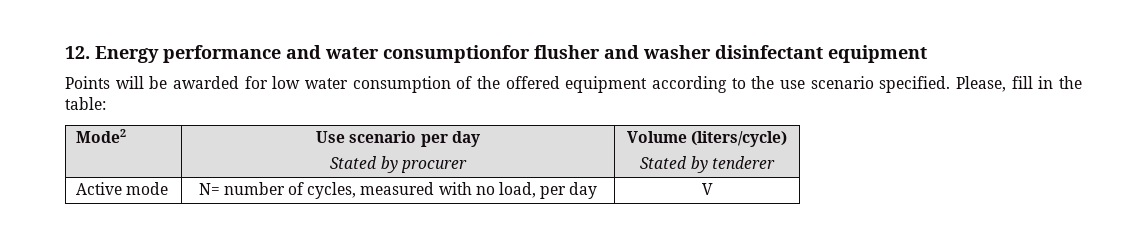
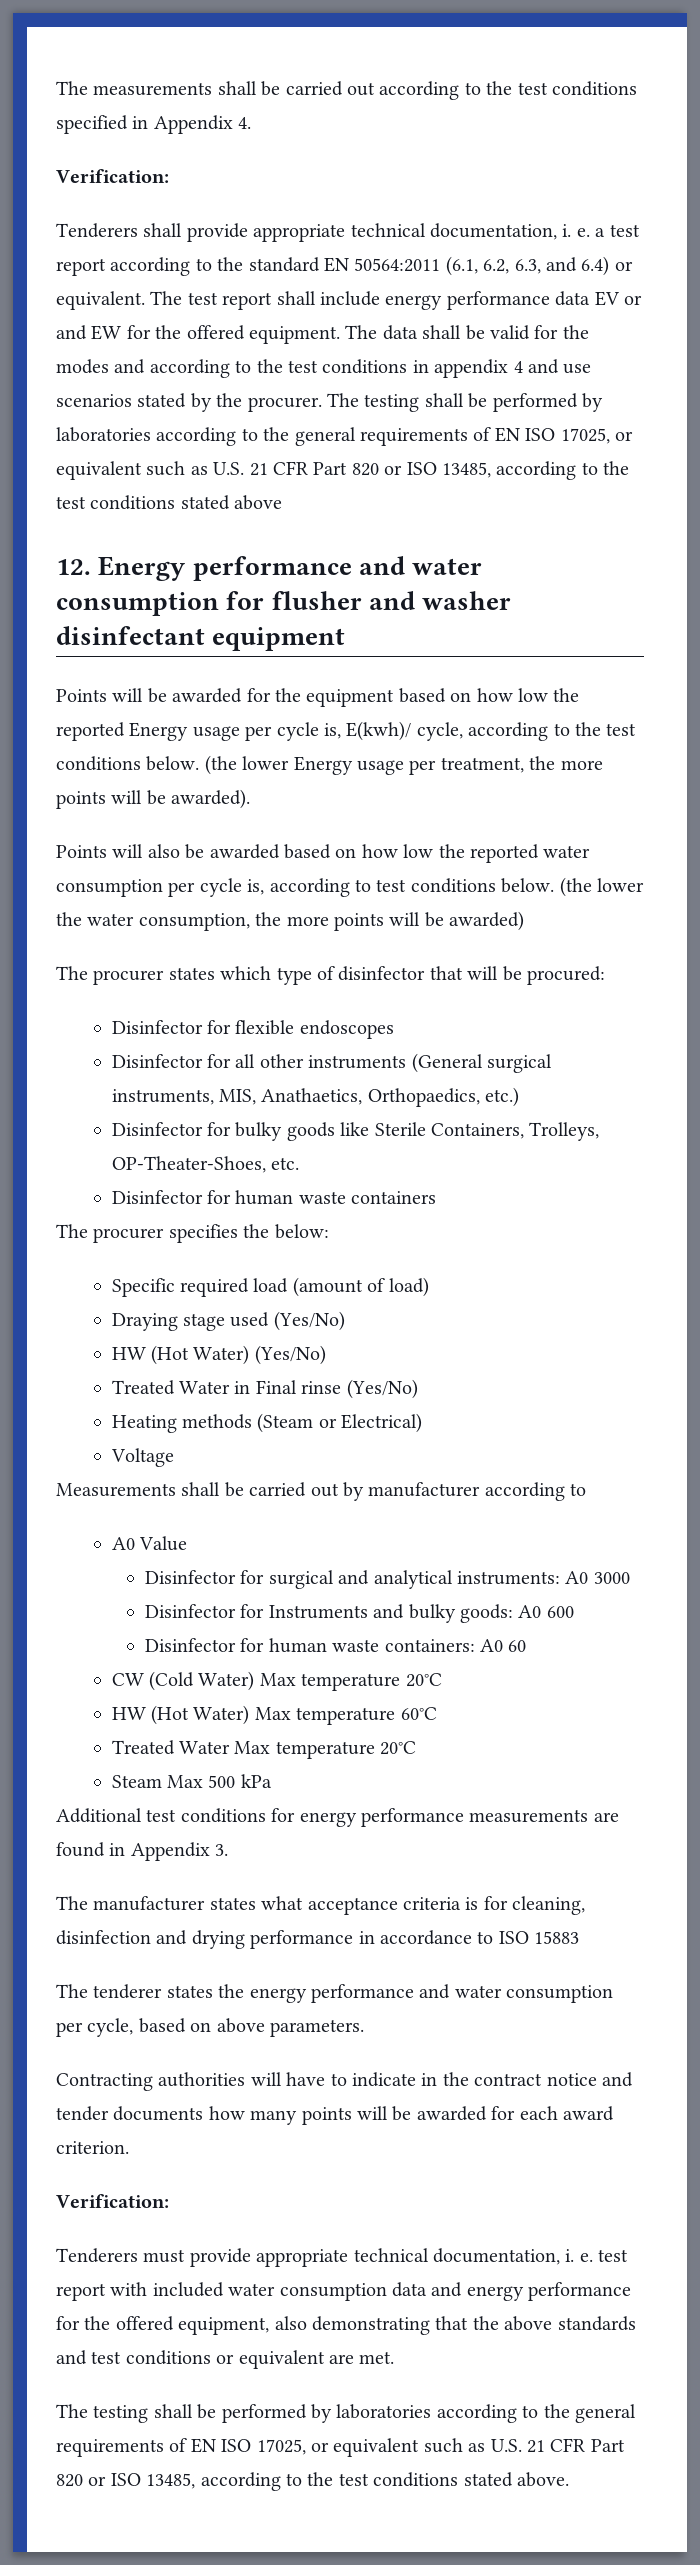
+ The measurements shall be carried out according to the test conditions specified in Appendix 4.
+ Verification:
+ Tenderers shall provide appropriate technical documentation, i. e. a test report according to the standard EN 50564:2011 (6.1, 6.2, 6.3, and 6.4) or equivalent. The test report shall include energy performance data EV or and EW for the offered equipment. The data shall be valid for the modes and according to the test conditions in appendix 4 and use scenarios stated by the procurer. The testing shall be performed by laboratories according to the general requirements of EN ISO 17025, or equivalent such as U.S. 21 CFR Part 820 or ISO 13485, according to the test conditions stated above
- 12. Energy performance and water consumptionfor flusher and washer disinfectant equipment
+ 12. Energy performance and water consumption for flusher and washer disinfectant equipment
- Points will be awarded for low water consumption of the offered equipment according to the use scenario specified. Please, fill in the table:
- Mode2 | Use scenario per day
- Stated by procurer | Volume (liters/cycle)
- Stated by tenderer
- Active mode | N= number of cycles, measured with no load, per day | V
+ Points will be awarded for the equipment based on how low the reported Energy usage per cycle is, E(kwh)/ cycle, according to the test conditions below. (the lower Energy usage per treatment, the more points will be awarded).
+ Points will also be awarded based on how low the reported water consumption per cycle is, according to test conditions below. (the lower the water consumption, the more points will be awarded)
+ The procurer states which type of disinfector that will be procured:
+ Disinfector for flexible endoscopes
+ Disinfector for all other instruments (General surgical instruments, MIS, Anathaetics, Orthopaedics, etc.)
+ Disinfector for bulky goods like Sterile Containers, Trolleys, OP-Theater-Shoes, etc.
+ Disinfector for human waste containers
+ The procurer specifies the below:
+ Specific required load (amount of load)
+ Draying stage used (Yes/No)
+ HW (Hot Water) (Yes/No)
+ Treated Water in Final rinse (Yes/No)
+ Heating methods (Steam or Electrical)
+ Voltage
+ Measurements shall be carried out by manufacturer according to
+ A0 Value
+ Disinfector for surgical and analytical instruments: A0 3000
+ Disinfector for Instruments and bulky goods: A0 600
+ Disinfector for human waste containers: A0 60
+ CW (Cold Water) Max temperature 20°C
+ HW (Hot Water) Max temperature 60°C
+ Treated Water Max temperature 20°C
+ Steam Max 500 kPa
+ Additional test conditions for energy performance measurements are found in Appendix 3.
+ The manufacturer states what acceptance criteria is for cleaning, disinfection and drying performance in accordance to ISO 15883
+ The tenderer states the energy performance and water consumption per cycle, based on above parameters.
+ Contracting authorities will have to indicate in the contract notice and tender documents how many points will be awarded for each award criterion.
+ Verification:
+ Tenderers must provide appropriate technical documentation, i. e. test report with included water consumption data and energy performance for the offered equipment, also demonstrating that the above standards and test conditions or equivalent are met.
+ The testing shall be performed by laboratories according to the general requirements of EN ISO 17025, or equivalent such as U.S. 21 CFR Part 820 or ISO 13485, according to the test conditions stated above.

